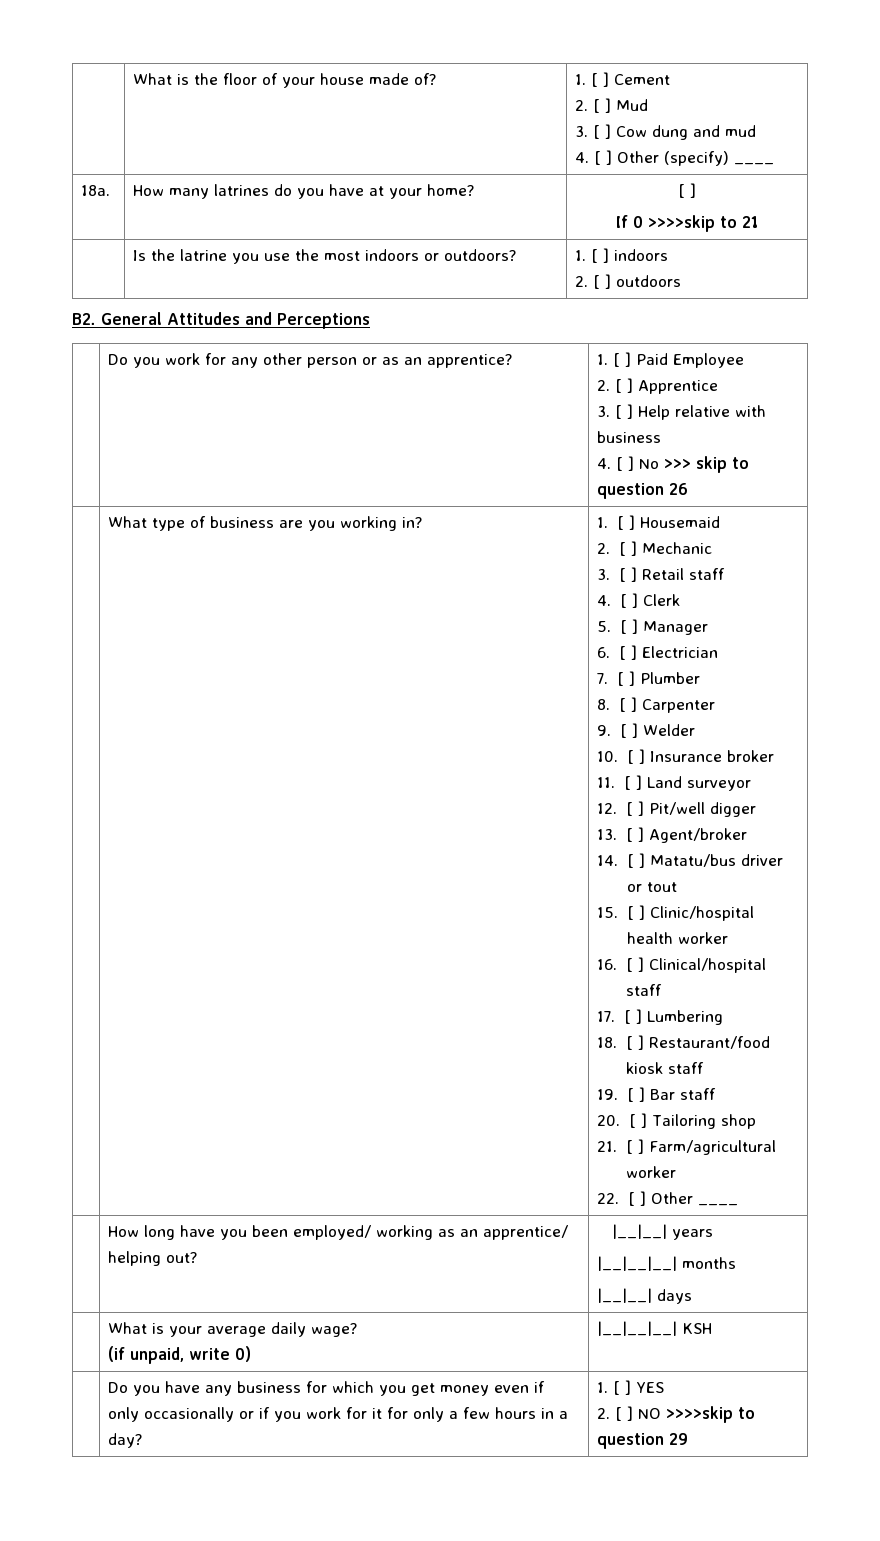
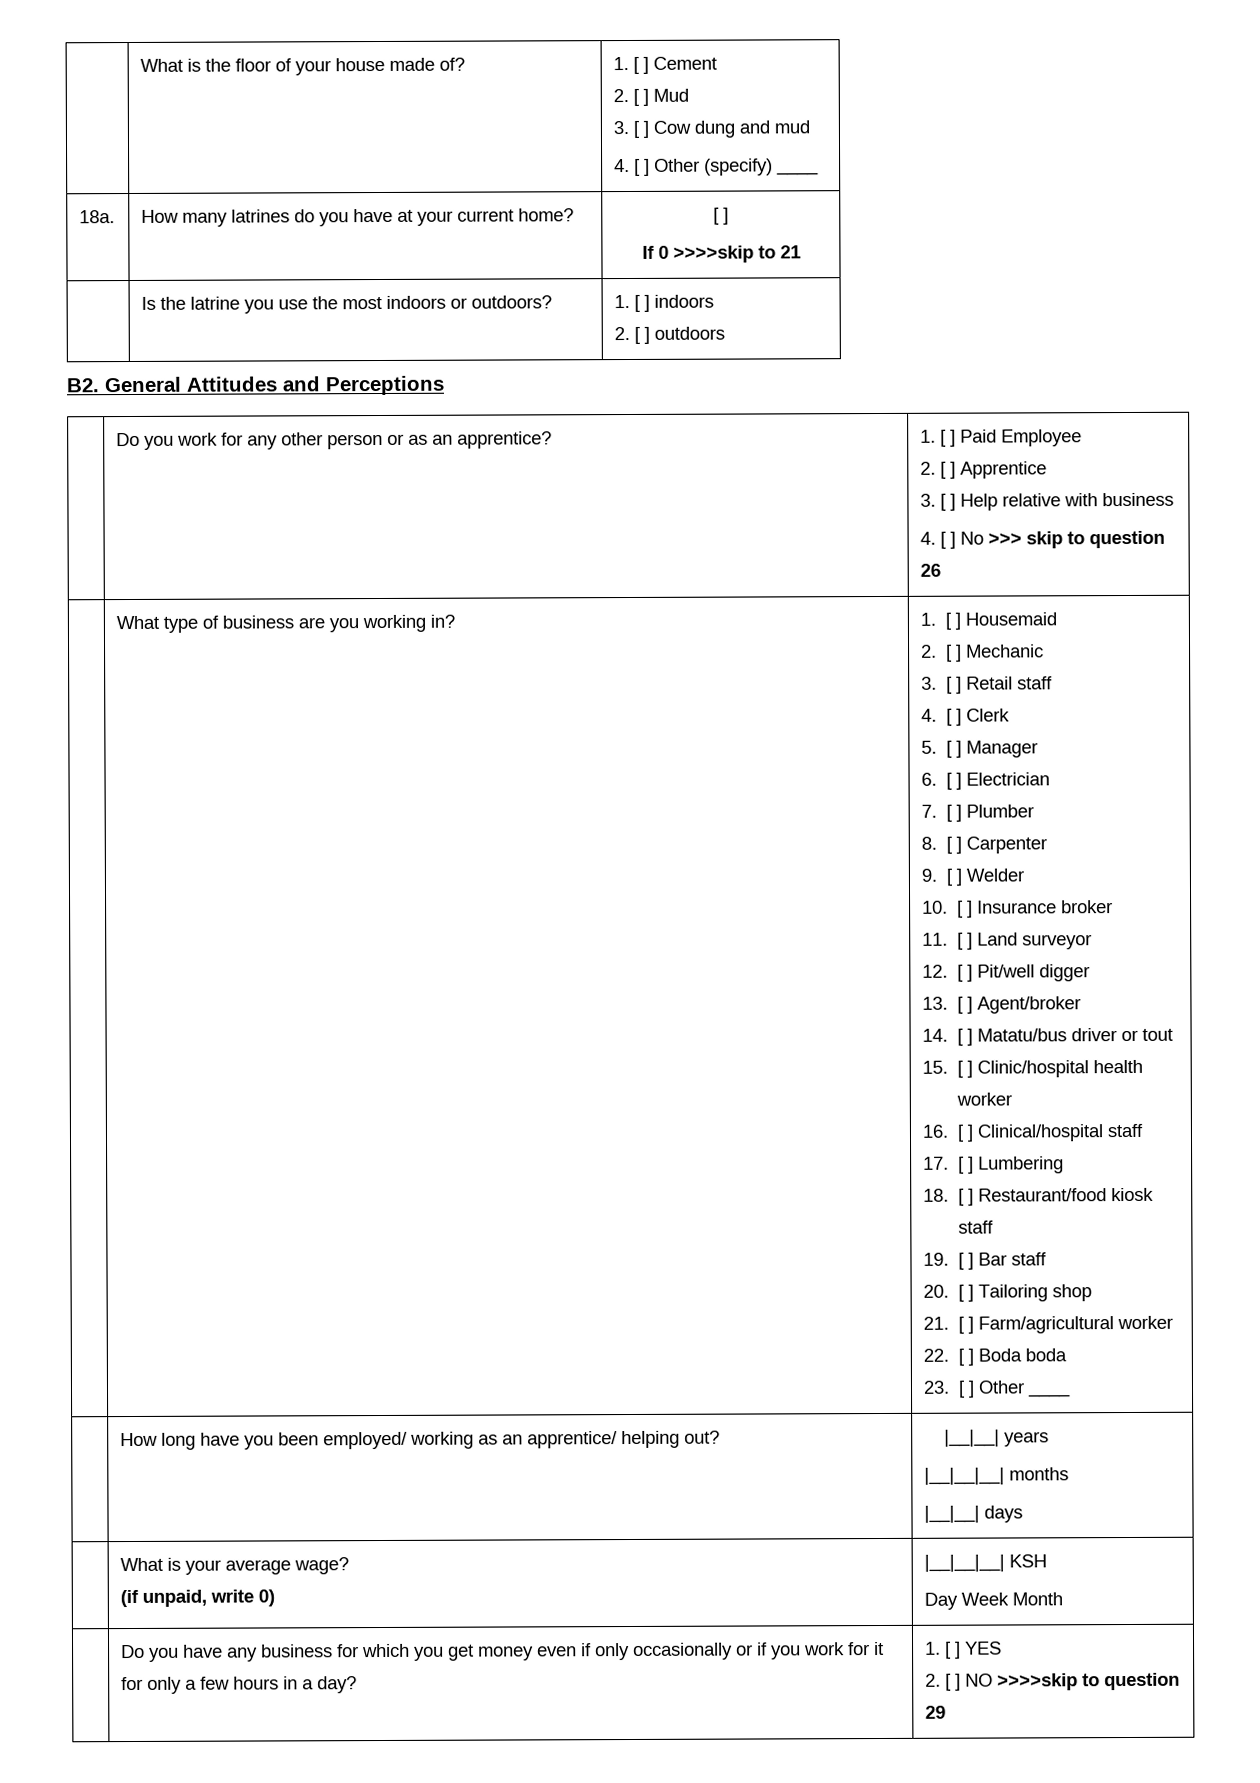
- 18a. | How many latrines do you have at your home? | [ ]
+ 18a. | How many latrines do you have at your current home? | [ ]
- 22. [ ] Other ____
+ 22. [ ] Boda boda
+ 23. [ ] Other ____
- | What is your average daily wage?
+ | What is your average wage?
  (if unpaid, write 0) | |__|__|__| KSH
+ Day Week Month

